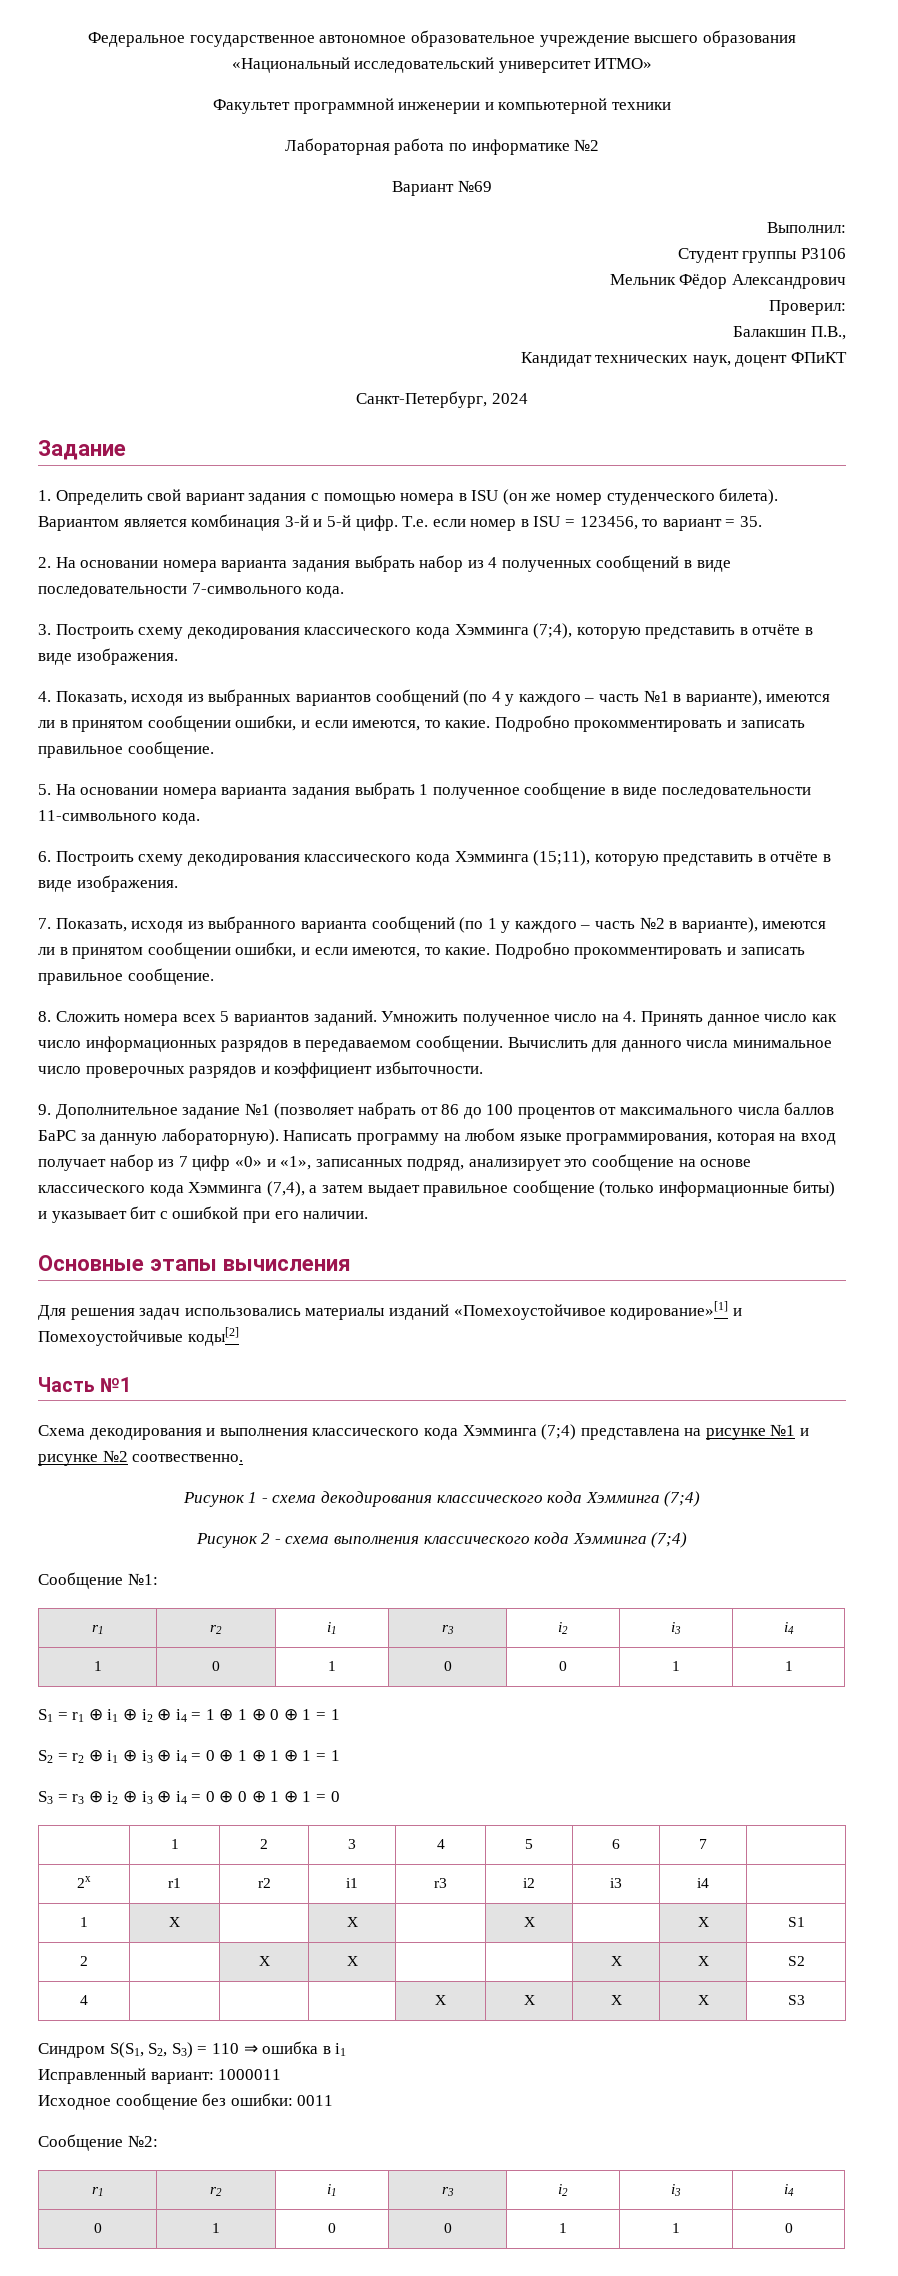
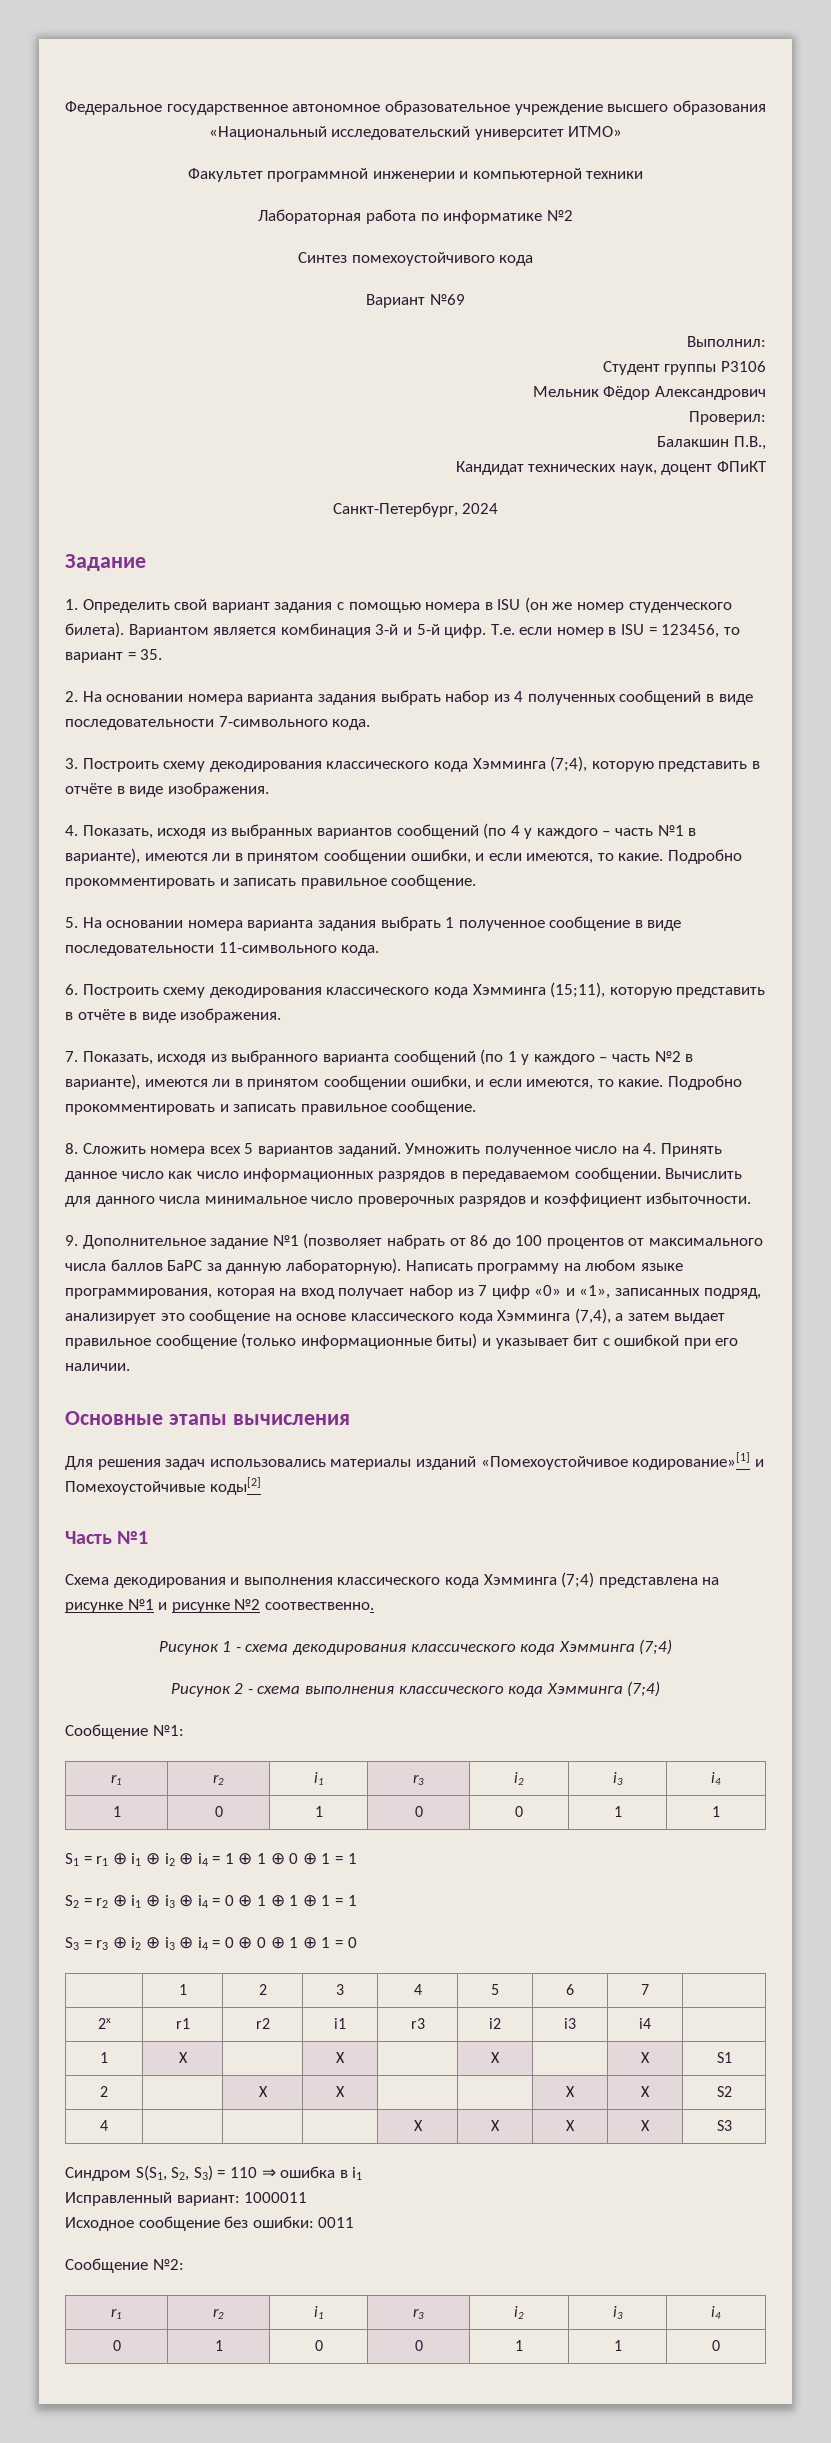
+ Синтез помехоустойчивого кода

